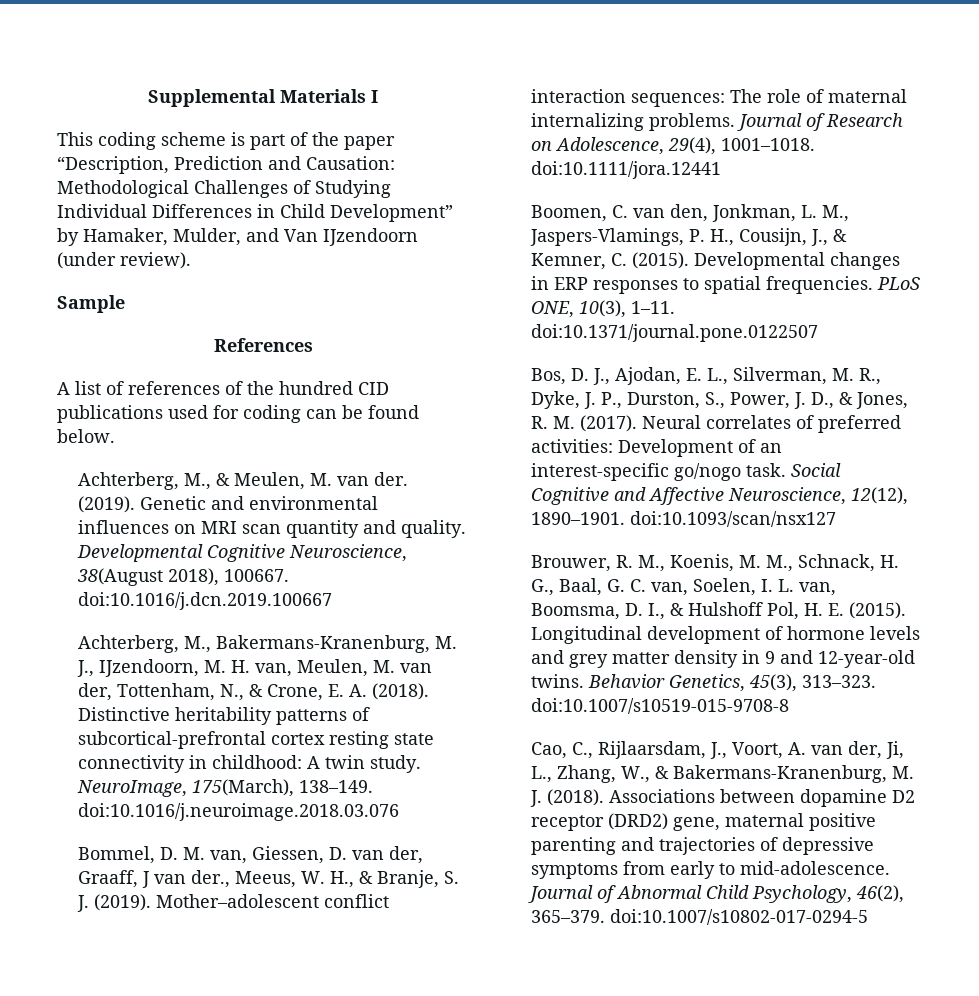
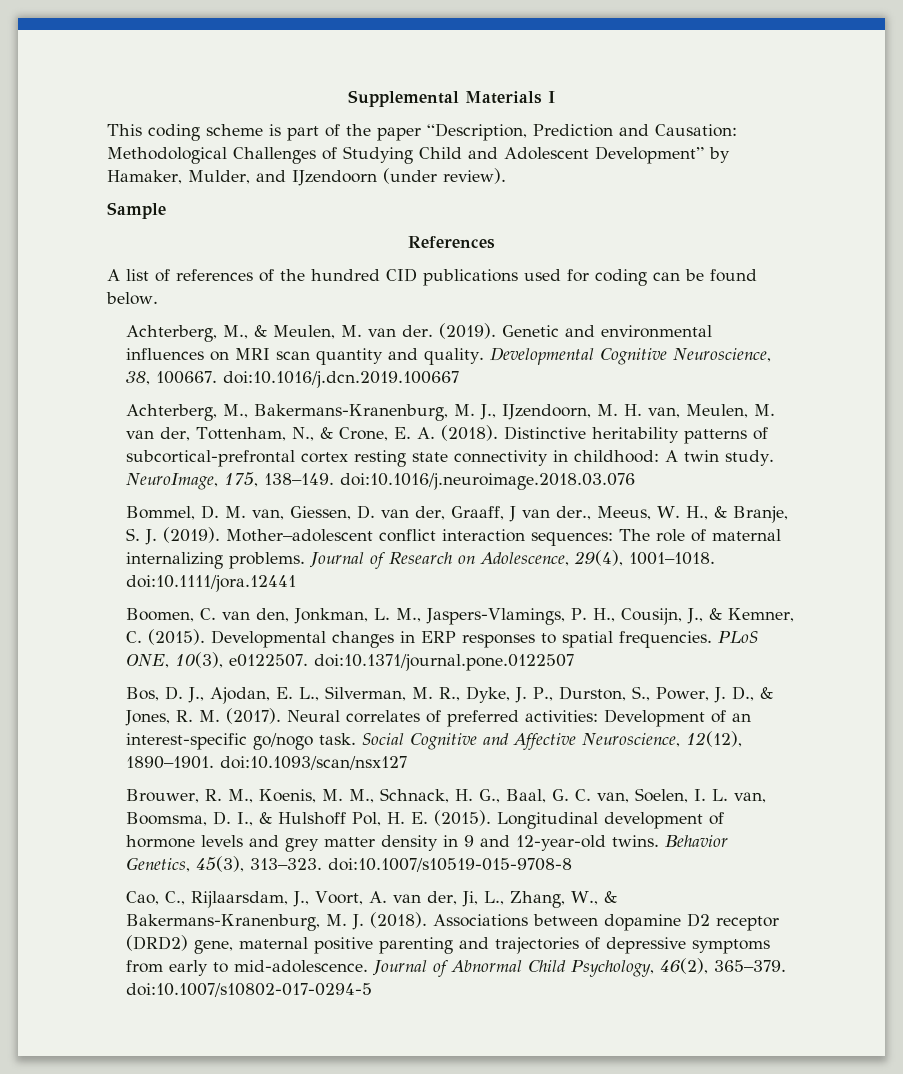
- This coding scheme is part of the paper “Description, Prediction and Causation: Methodological Challenges of Studying Individual Differences in Child Development” by Hamaker, Mulder, and Van IJzendoorn (under review).
+ This coding scheme is part of the paper “Description, Prediction and Causation: Methodological Challenges of Studying Child and Adolescent Development” by Hamaker, Mulder, and IJzendoorn (under review).
- Developmental Cognitive Neuroscience, 38(August 2018), 100667. doi:10.1016/j.dcn.2019.100667
+ Developmental Cognitive Neuroscience, 38, 100667. doi:10.1016/j.dcn.2019.100667
- NeuroImage, 175(March), 138–149. doi:10.1016/j.neuroimage.2018.03.076
+ NeuroImage, 175, 138–149. doi:10.1016/j.neuroimage.2018.03.076
- PLoS ONE, 10(3), 1–11. doi:10.1371/journal.pone.0122507
+ PLoS ONE, 10(3), e0122507. doi:10.1371/journal.pone.0122507

